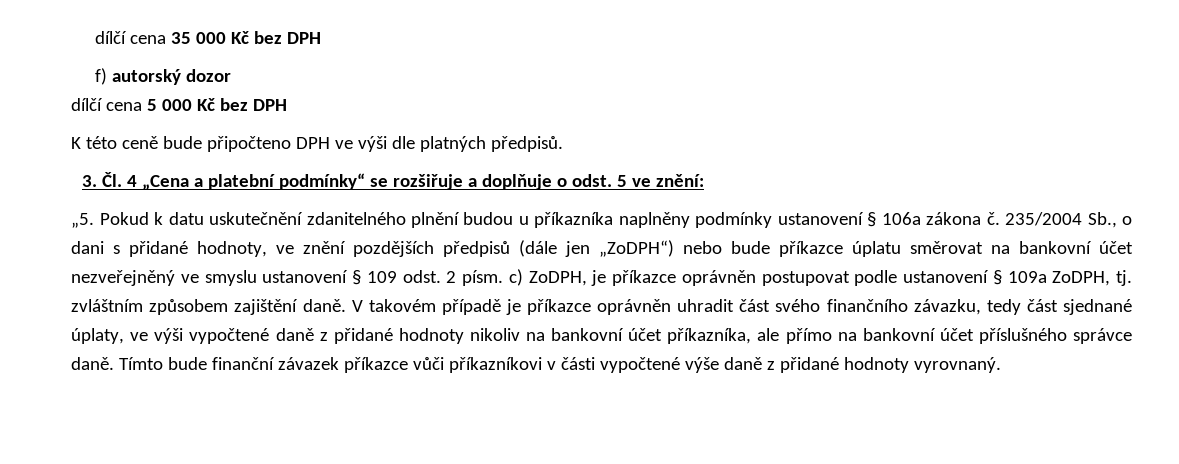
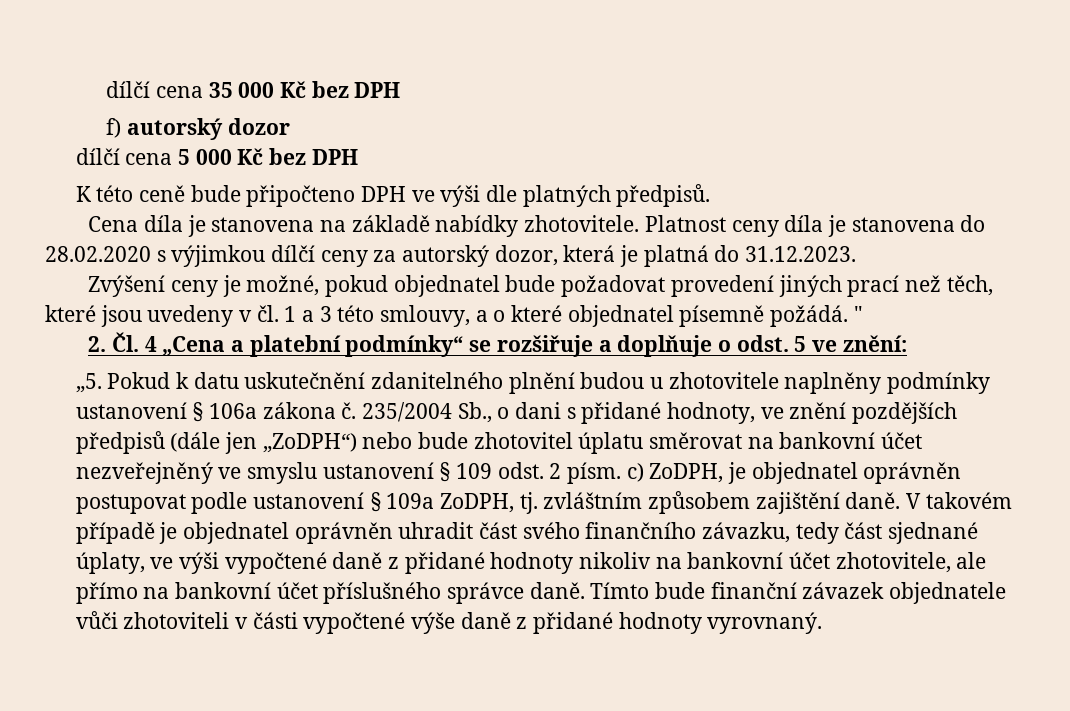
- 3. Čl. 4 „Cena a platební podmínky“ se rozšiřuje a doplňuje o odst. 5 ve znění:
+ Cena díla je stanovena na základě nabídky zhotovitele. Platnost ceny díla je stanovena do 28.02.2020 s výjimkou dílčí ceny za autorský dozor, která je platná do 31.12.2023.
+ Zvýšení ceny je možné, pokud objednatel bude požadovat provedení jiných prací než těch, které jsou uvedeny v čl. 1 a 3 této smlouvy, a o které objednatel písemně požádá. "
+ 2. Čl. 4 „Cena a platební podmínky“ se rozšiřuje a doplňuje o odst. 5 ve znění:
- Pokud k datu uskutečnění zdanitelného plnění budou u příkazníka naplněny podmínky ustanovení § 106a zákona č.
+ Pokud k datu uskutečnění zdanitelného plnění budou u zhotovitele naplněny podmínky ustanovení § 106a zákona č.
- 235/2004 Sb., o dani s přidané hodnoty, ve znění pozdějších předpisů (dále jen „ZoDPH“) nebo bude příkazce úplatu směrovat na bankovní účet nezveřejněný ve smyslu ustanovení § 109 odst. 2 písm. c) ZoDPH, je příkazce oprávněn postupovat podle ustanovení § 109a ZoDPH, tj. zvláštním způsobem zajištění daně.
+ 235/2004 Sb., o dani s přidané hodnoty, ve znění pozdějších předpisů (dále jen „ZoDPH“) nebo bude zhotovitel úplatu směrovat na bankovní účet nezveřejněný ve smyslu ustanovení § 109 odst. 2 písm. c) ZoDPH, je objednatel oprávněn postupovat podle ustanovení § 109a ZoDPH, tj. zvláštním způsobem zajištění daně.
- V takovém případě je příkazce oprávněn uhradit část svého finančního závazku, tedy část sjednané úplaty, ve výši vypočtené daně z přidané hodnoty nikoliv na bankovní účet příkazníka, ale přímo na bankovní účet příslušného správce daně.
+ V takovém případě je objednatel oprávněn uhradit část svého finančního závazku, tedy část sjednané úplaty, ve výši vypočtené daně z přidané hodnoty nikoliv na bankovní účet zhotovitele, ale přímo na bankovní účet příslušného správce daně.
- Tímto bude finanční závazek příkazce vůči příkazníkovi v části vypočtené výše daně z přidané hodnoty vyrovnaný.
+ Tímto bude finanční závazek objednatele vůči zhotoviteli v části vypočtené výše daně z přidané hodnoty vyrovnaný.

